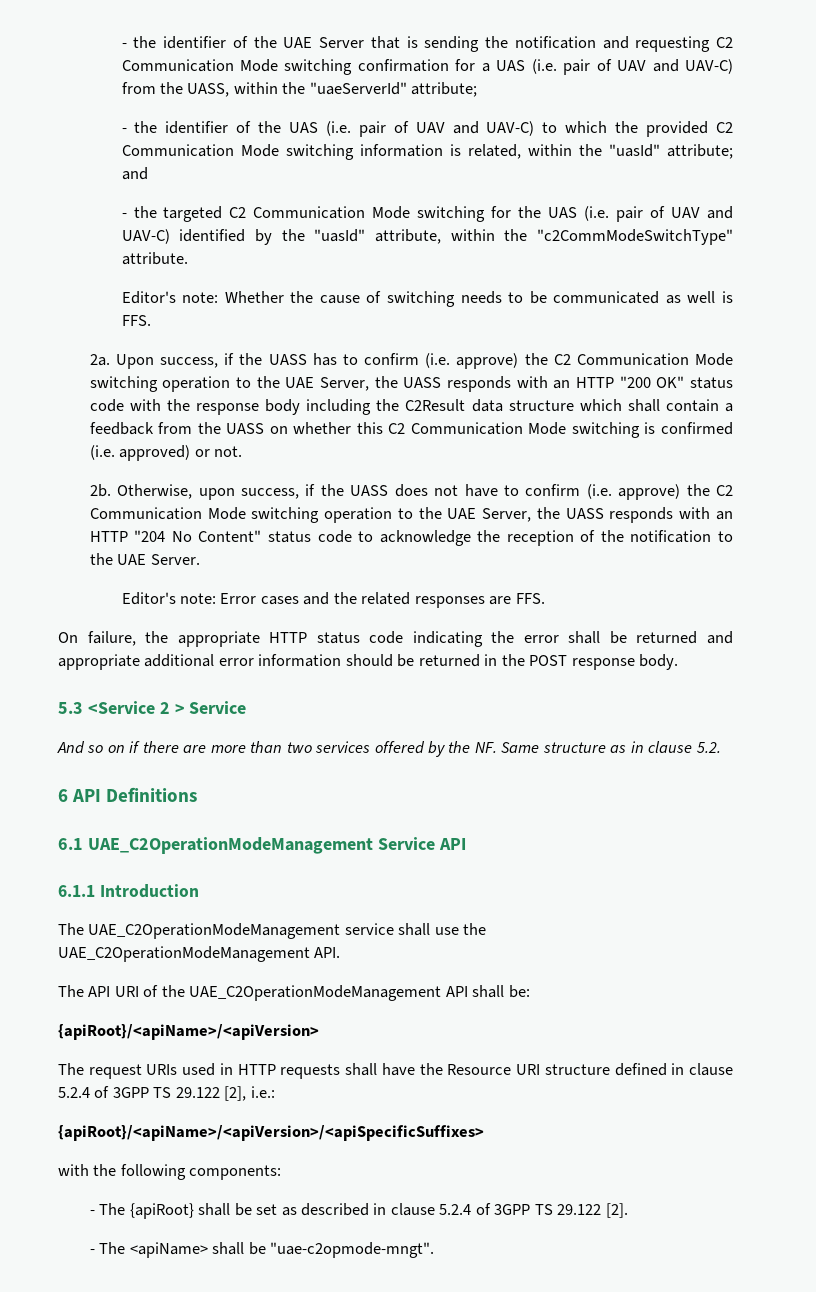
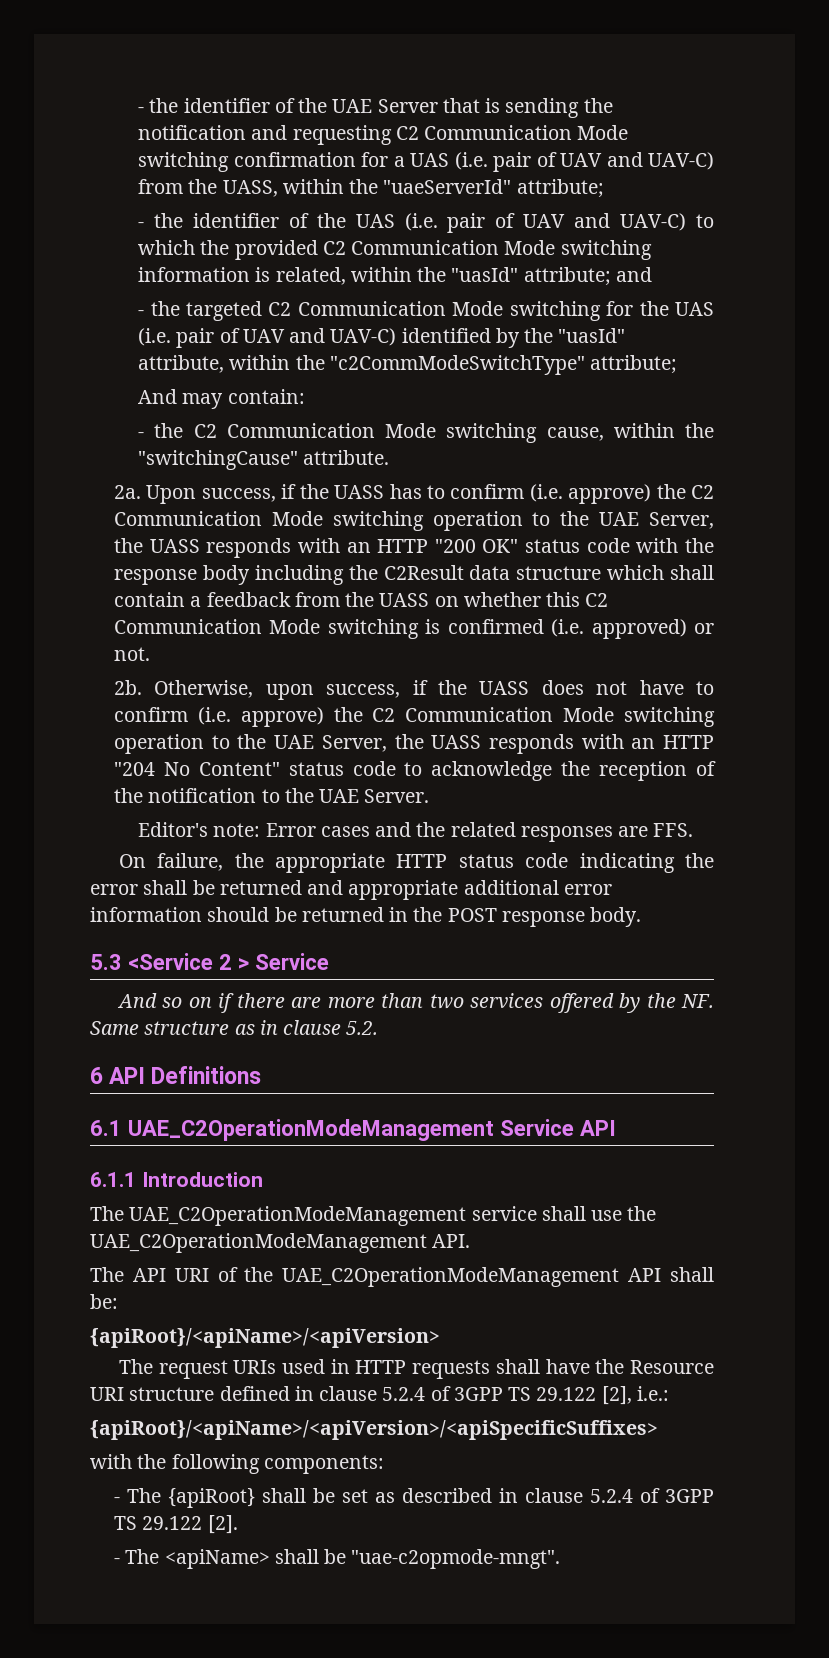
- - the targeted C2 Communication Mode switching for the UAS (i.e. pair of UAV and UAV-C) identified by the "uasId" attribute, within the "c2CommModeSwitchType" attribute.
- Editor's note: Whether the cause of switching needs to be communicated as well is FFS.
+ - the targeted C2 Communication Mode switching for the UAS (i.e. pair of UAV and UAV-C) identified by the "uasId" attribute, within the "c2CommModeSwitchType" attribute;
+ And may contain:
+ - the C2 Communication Mode switching cause, within the "switchingCause" attribute.

